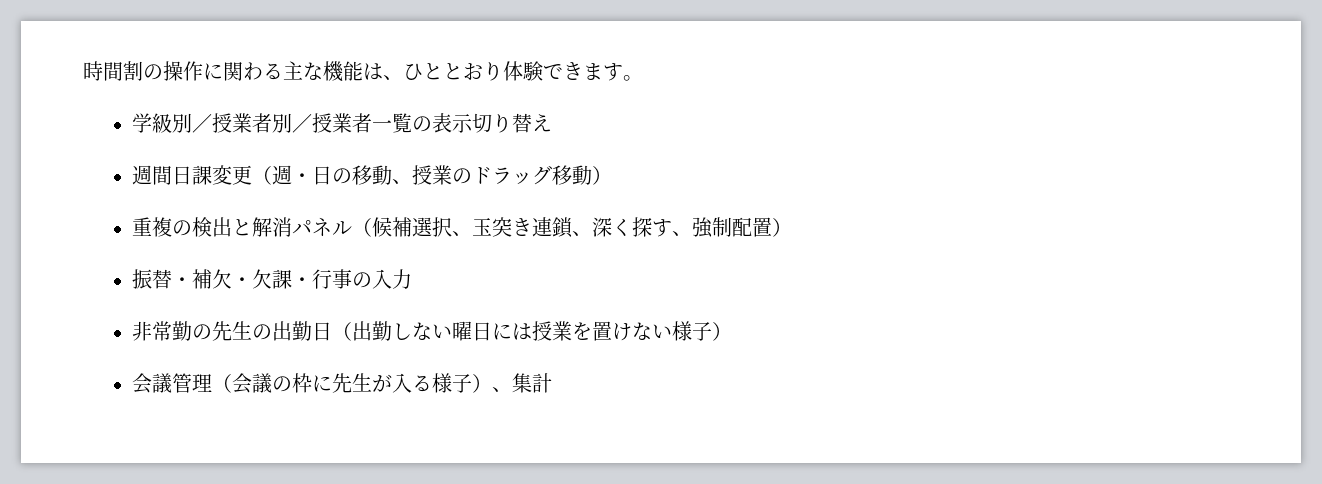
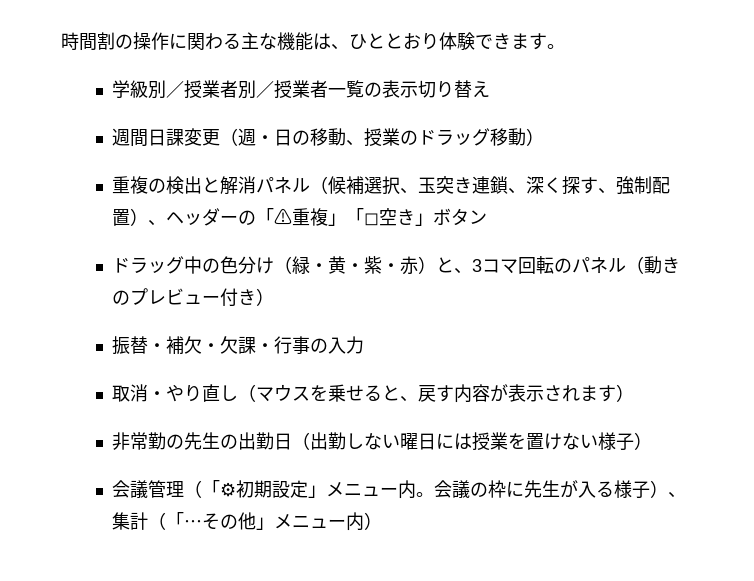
- 重複の検出と解消パネル（候補選択、玉突き連鎖、深く探す、強制配置）
+ 重複の検出と解消パネル（候補選択、玉突き連鎖、深く探す、強制配置）、ヘッダーの「⚠重複」「◻空き」ボタン
+ ドラッグ中の色分け（緑・黄・紫・赤）と、3コマ回転のパネル（動きのプレビュー付き）
+ 取消・やり直し（マウスを乗せると、戻す内容が表示されます）
- 会議管理（会議の枠に先生が入る様子）、集計
+ 会議管理（「⚙初期設定」メニュー内。会議の枠に先生が入る様子）、集計（「⋯その他」メニュー内）

